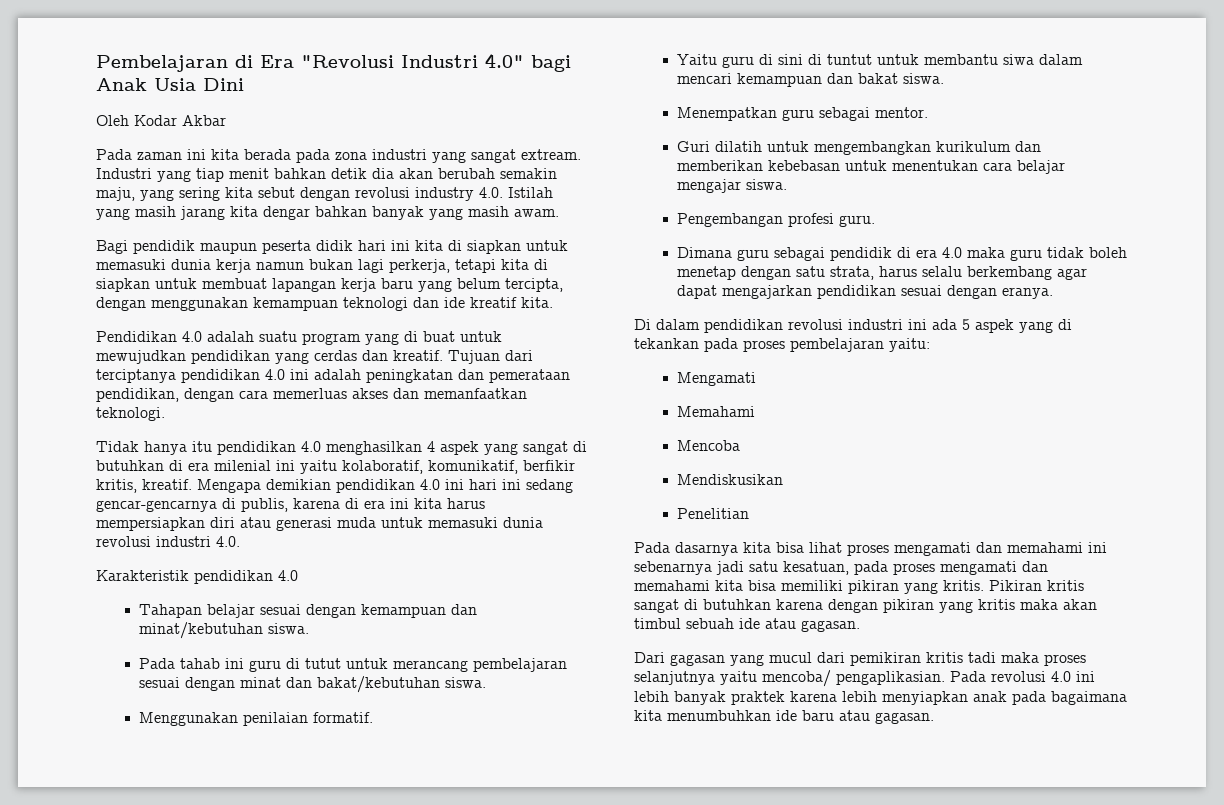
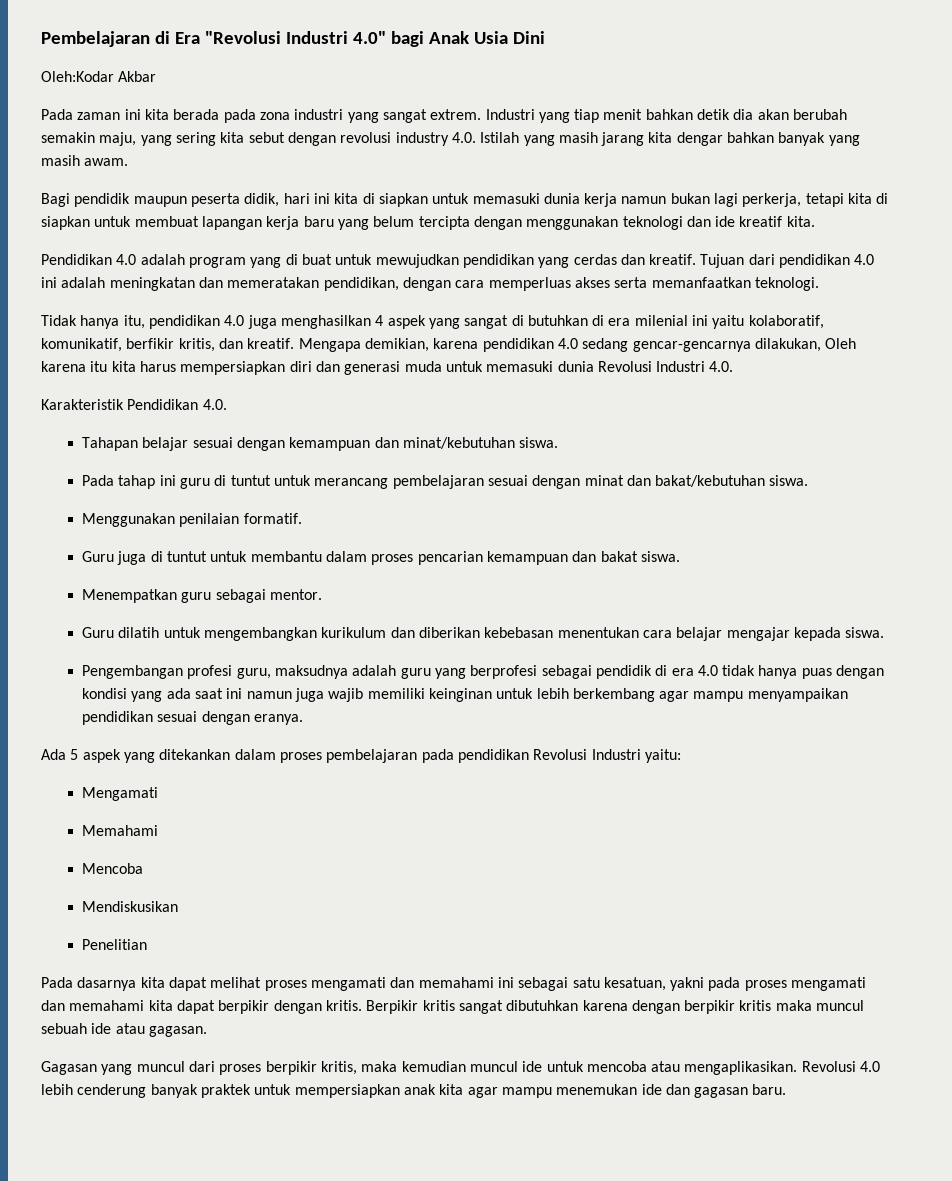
- Oleh Kodar Akbar
+ Oleh:Kodar Akbar
- Pada zaman ini kita berada pada zona industri yang sangat extream.
+ Pada zaman ini kita berada pada zona industri yang sangat extrem.
- Bagi pendidik maupun peserta didik hari ini kita di siapkan untuk memasuki dunia kerja namun bukan lagi perkerja, tetapi kita di siapkan untuk membuat lapangan kerja baru yang belum tercipta, dengan menggunakan kemampuan teknologi dan ide kreatif kita.
+ Bagi pendidik maupun peserta didik, hari ini kita di siapkan untuk memasuki dunia kerja namun bukan lagi perkerja, tetapi kita di siapkan untuk membuat lapangan kerja baru yang belum tercipta dengan menggunakan teknologi dan ide kreatif kita.
- Pendidikan 4.0 adalah suatu program yang di buat untuk mewujudkan pendidikan yang cerdas dan kreatif.
+ Pendidikan 4.0 adalah program yang di buat untuk mewujudkan pendidikan yang cerdas dan kreatif.
- Tujuan dari terciptanya pendidikan 4.0 ini adalah peningkatan dan pemerataan pendidikan, dengan cara memerluas akses dan memanfaatkan teknologi.
+ Tujuan dari pendidikan 4.0 ini adalah meningkatan dan memeratakan pendidikan, dengan cara memperluas akses serta memanfaatkan teknologi.
- Tidak hanya itu pendidikan 4.0 menghasilkan 4 aspek yang sangat di butuhkan di era milenial ini yaitu kolaboratif, komunikatif, berfikir kritis, kreatif.
+ Tidak hanya itu, pendidikan 4.0 juga menghasilkan 4 aspek yang sangat di butuhkan di era milenial ini yaitu kolaboratif, komunikatif, berfikir kritis, dan kreatif.
- Mengapa demikian pendidikan 4.0 ini hari ini sedang gencar-gencarnya di publis, karena di era ini kita harus mempersiapkan diri atau generasi muda untuk memasuki dunia revolusi industri 4.0.
+ Mengapa demikian, karena pendidikan 4.0 sedang gencar-gencarnya dilakukan, Oleh karena itu kita harus mempersiapkan diri dan generasi muda untuk memasuki dunia Revolusi Industri 4.0.
- Karakteristik pendidikan 4.0
+ Karakteristik Pendidikan 4.0.
- Pada tahab ini guru di tutut untuk merancang pembelajaran sesuai dengan minat dan bakat/kebutuhan siswa.
+ Pada tahap ini guru di tuntut untuk merancang pembelajaran sesuai dengan minat dan bakat/kebutuhan siswa.
- Yaitu guru di sini di tuntut untuk membantu siwa dalam mencari kemampuan dan bakat siswa.
+ Guru juga di tuntut untuk membantu dalam proses pencarian kemampuan dan bakat siswa.
- Guri dilatih untuk mengembangkan kurikulum dan memberikan kebebasan untuk menentukan cara belajar mengajar siswa.
+ Guru dilatih untuk mengembangkan kurikulum dan diberikan kebebasan menentukan cara belajar mengajar kepada siswa.
- Pengembangan profesi guru.
- Dimana guru sebagai pendidik di era 4.0 maka guru tidak boleh menetap dengan satu strata, harus selalu berkembang agar dapat mengajarkan pendidikan sesuai dengan eranya.
- Di dalam pendidikan revolusi industri ini ada 5 aspek yang di tekankan pada proses pembelajaran yaitu:
+ Pengembangan profesi guru, maksudnya adalah guru yang berprofesi sebagai pendidik di era 4.0 tidak hanya puas dengan kondisi yang ada saat ini namun juga wajib memiliki keinginan untuk lebih berkembang agar mampu menyampaikan pendidikan sesuai dengan eranya.
+ Ada 5 aspek yang ditekankan dalam proses pembelajaran pada pendidikan Revolusi Industri yaitu:
- Pada dasarnya kita bisa lihat proses mengamati dan memahami ini sebenarnya jadi satu kesatuan, pada proses mengamati dan memahami kita bisa memiliki pikiran yang kritis. Pikiran kritis sangat di butuhkan karena dengan pikiran yang kritis maka akan timbul sebuah ide atau gagasan.
- Dari gagasan yang mucul dari pemikiran kritis tadi maka proses selanjutnya yaitu mencoba/ pengaplikasian. Pada revolusi 4.0 ini lebih banyak praktek karena lebih menyiapkan anak pada bagaimana kita menumbuhkan ide baru atau gagasan.
+ Pada dasarnya kita dapat melihat proses mengamati dan memahami ini sebagai satu kesatuan, yakni pada proses mengamati dan memahami kita dapat berpikir dengan kritis. Berpikir kritis sangat dibutuhkan karena dengan berpikir kritis maka muncul sebuah ide atau gagasan.
+ Gagasan yang muncul dari proses berpikir kritis, maka kemudian muncul ide untuk mencoba atau mengaplikasikan. Revolusi 4.0 lebih cenderung banyak praktek untuk mempersiapkan anak kita agar mampu menemukan ide dan gagasan baru.

